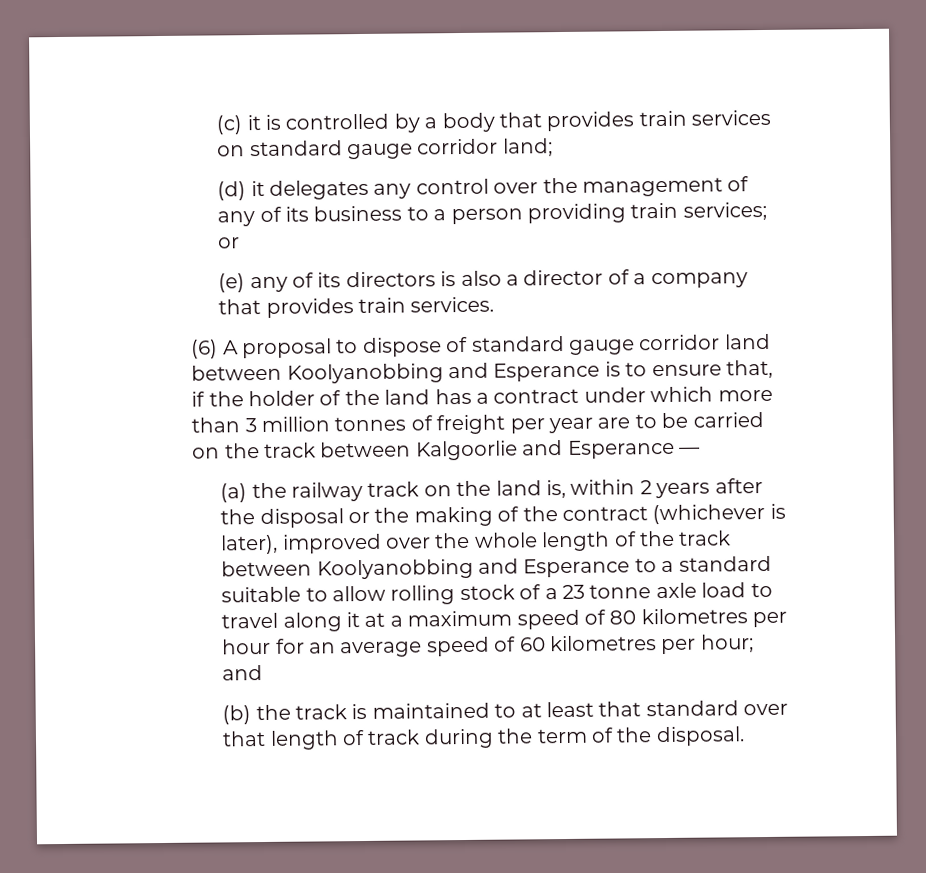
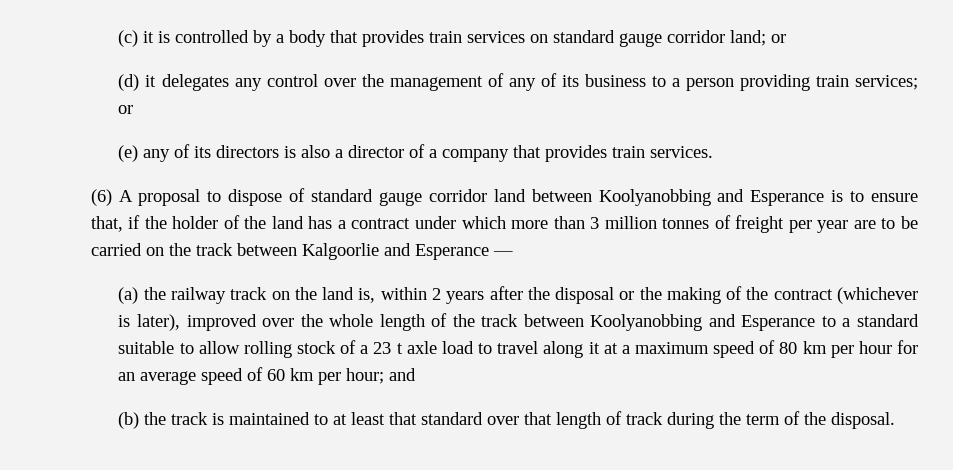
- (c) it is controlled by a body that provides train services on standard gauge corridor land;
+ (c) it is controlled by a body that provides train services on standard gauge corridor land; or
- (a) the railway track on the land is, within 2 years after the disposal or the making of the contract (whichever is later), improved over the whole length of the track between Koolyanobbing and Esperance to a standard suitable to allow rolling stock of a 23 tonne axle load to travel along it at a maximum speed of 80 kilometres per hour for an average speed of 60 kilometres per hour;
+ (a) the railway track on the land is, within 2 years after the disposal or the making of the contract (whichever is later), improved over the whole length of the track between Koolyanobbing and Esperance to a standard suitable to allow rolling stock of a 23 t axle load to travel along it at a maximum speed of 80 km per hour for an average speed of 60 km per hour;

